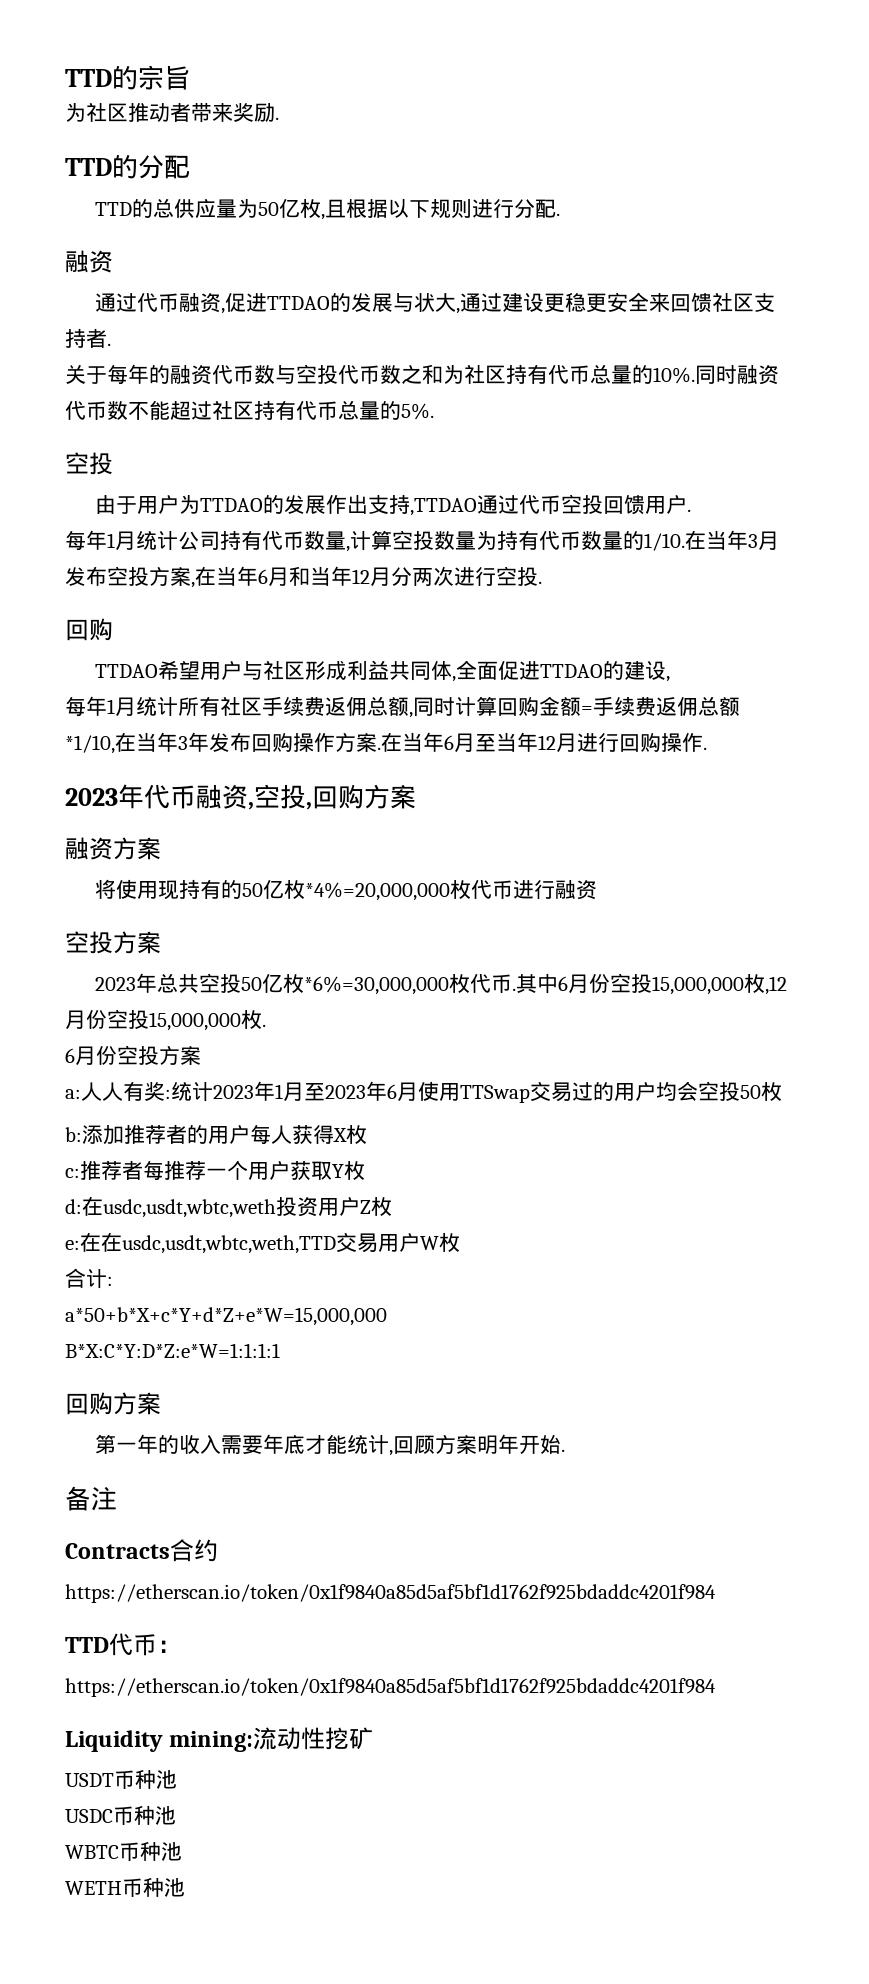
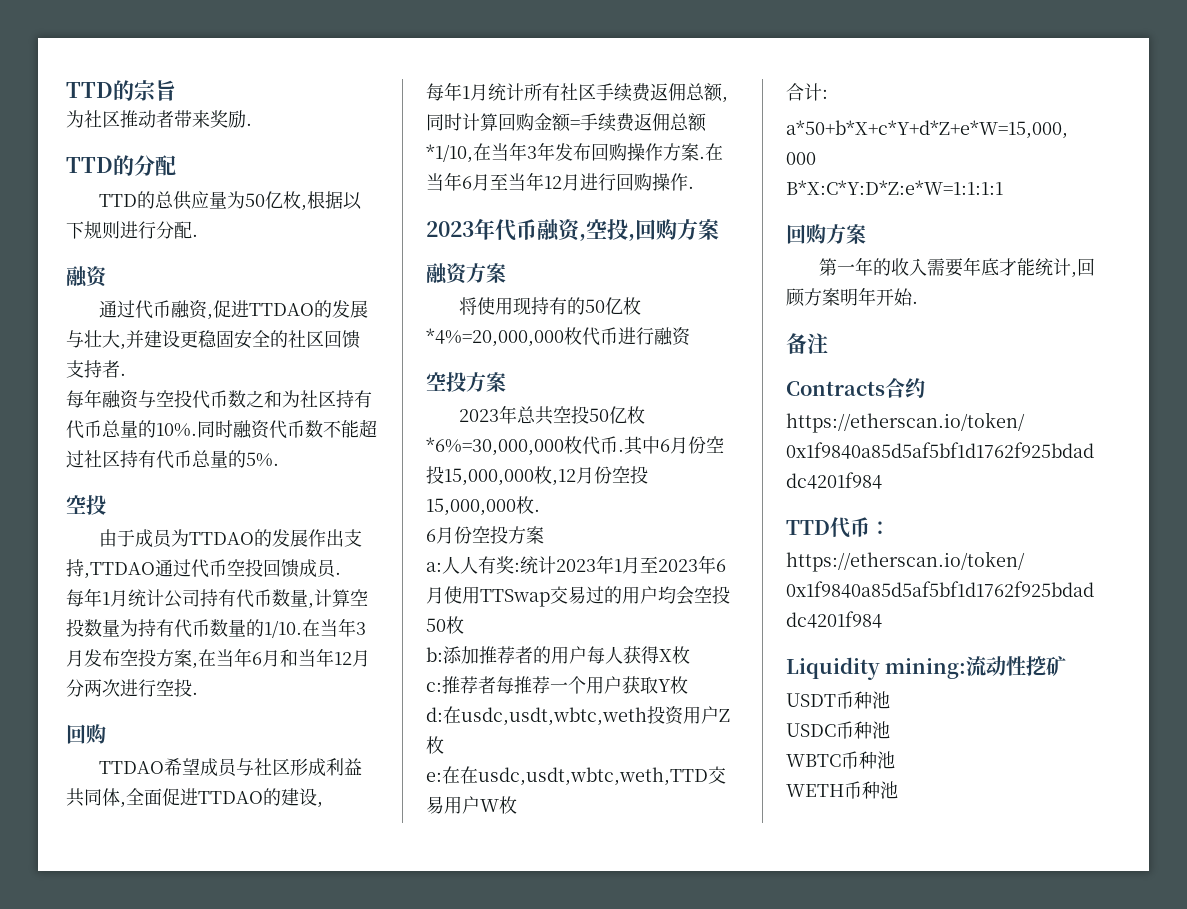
- TTD的总供应量为50亿枚,且根据以下规则进行分配.
+ TTD的总供应量为50亿枚,根据以下规则进行分配.
- 通过代币融资,促进TTDAO的发展与状大,通过建设更稳更安全来回馈社区支持者.
- 关于每年的融资代币数与空投代币数之和为社区持有代币总量的10%.
+ 通过代币融资,促进TTDAO的发展与壮大,并建设更稳固安全的社区回馈支持者.
+ 每年融资与空投代币数之和为社区持有代币总量的10%.
- 由于用户为TTDAO的发展作出支持,TTDAO通过代币空投回馈用户.
+ 由于成员为TTDAO的发展作出支持,TTDAO通过代币空投回馈成员.
- TTDAO希望用户与社区形成利益共同体,全面促进TTDAO的建设,
+ TTDAO希望成员与社区形成利益共同体,全面促进TTDAO的建设,

